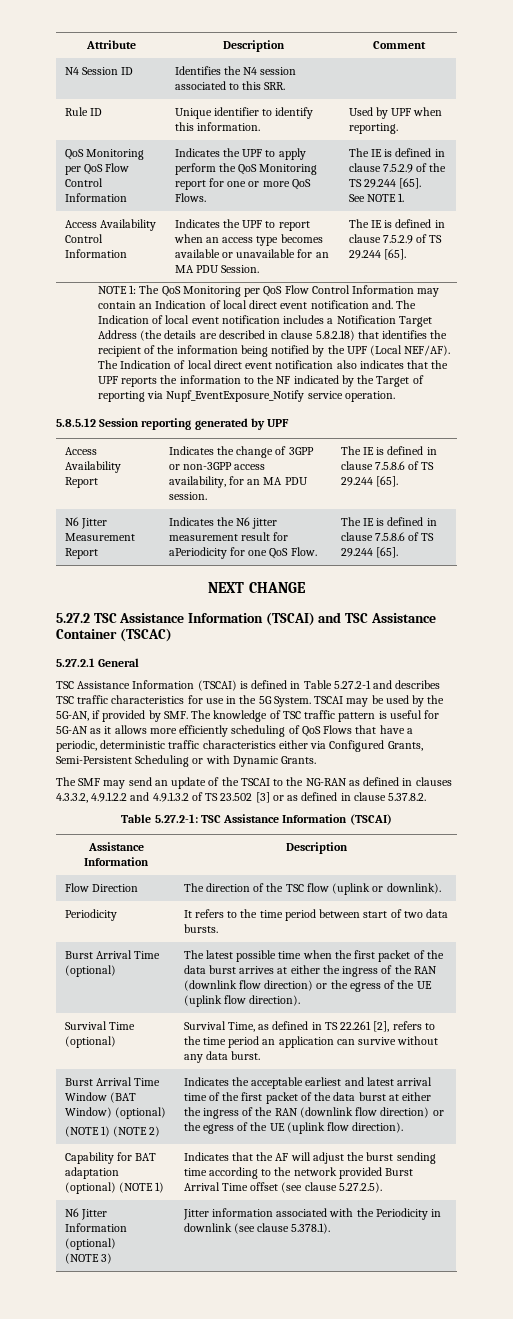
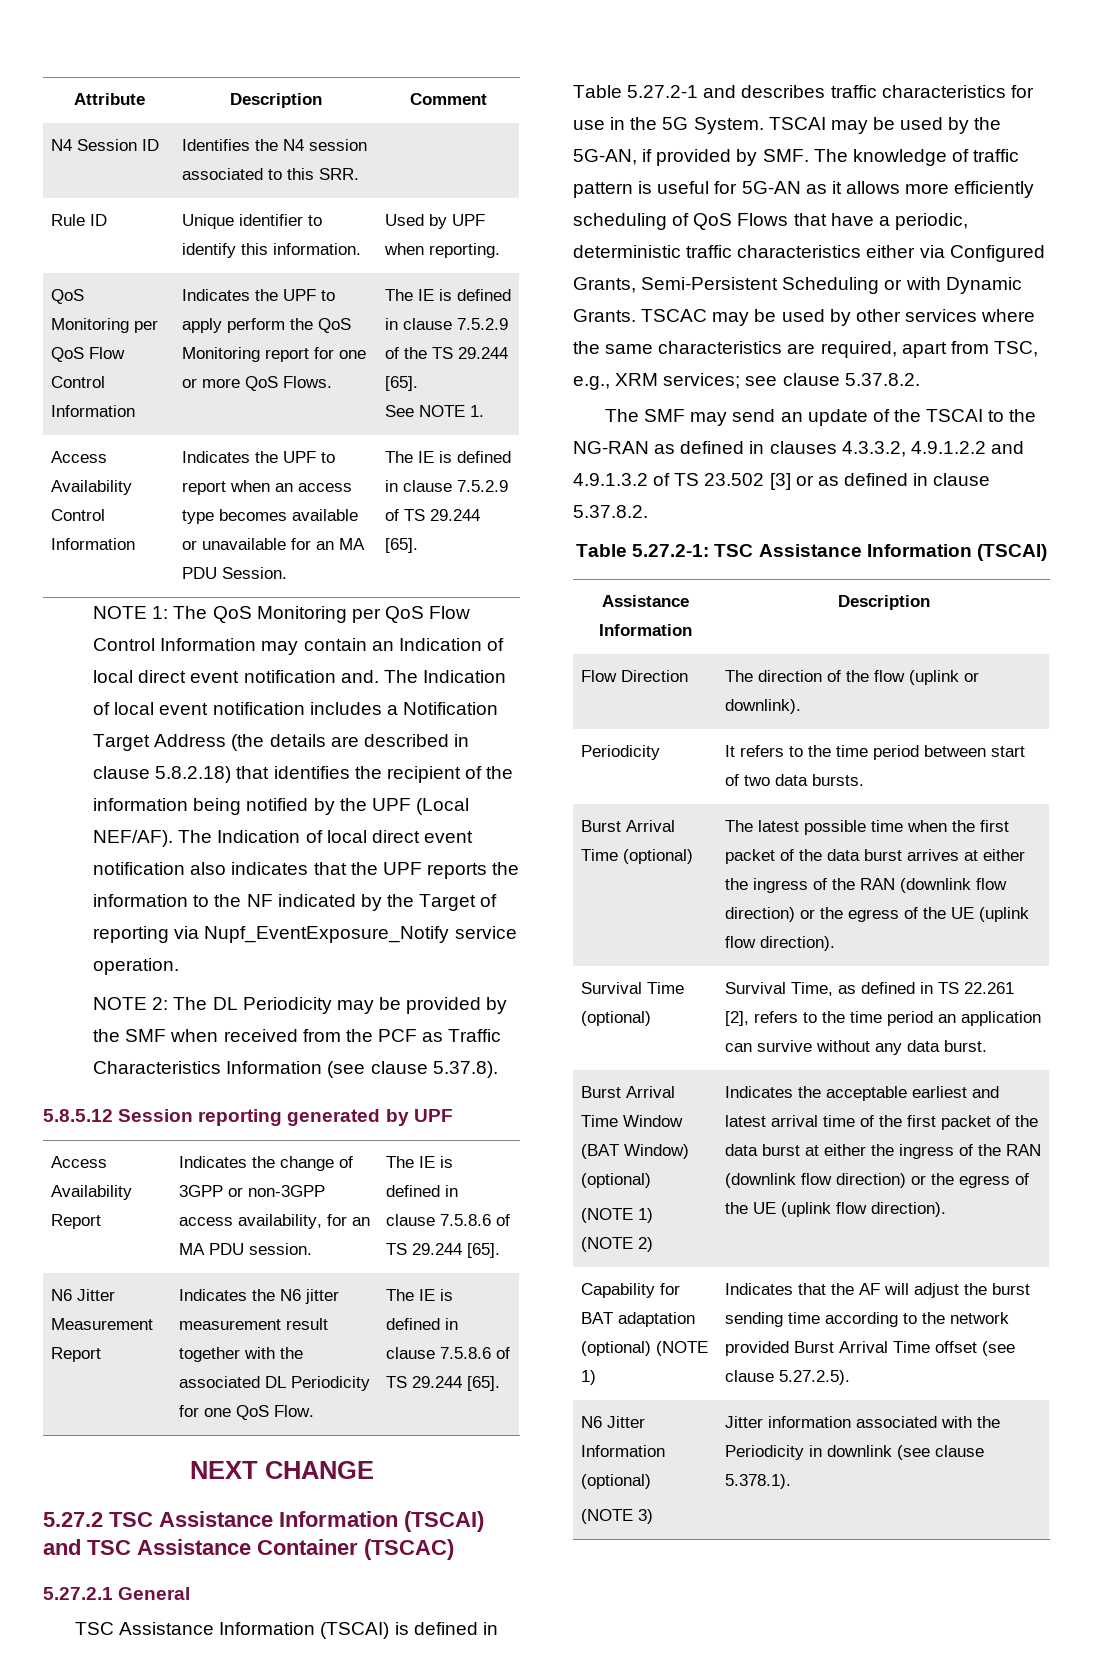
+ NOTE 2: The DL Periodicity may be provided by the SMF when received from the PCF as Traffic Characteristics Information (see clause 5.37.8).
- N6 Jitter Measurement Report | Indicates the N6 jitter measurement result for aPeriodicity for one QoS Flow. | The IE is defined in clause 7.5.8.6 of TS 29.244 [65].
+ N6 Jitter Measurement Report | Indicates the N6 jitter measurement result together with the associated DL Periodicity for one QoS Flow. | The IE is defined in clause 7.5.8.6 of TS 29.244 [65].
- TSC Assistance Information (TSCAI) is defined in Table 5.27.2-1 and describes TSC traffic characteristics for use in the 5G System.
+ TSC Assistance Information (TSCAI) is defined in Table 5.27.2-1 and describes traffic characteristics for use in the 5G System.
- TSCAI may be used by the 5G-AN, if provided by SMF. The knowledge of TSC traffic pattern is useful for 5G-AN as it allows more efficiently scheduling of QoS Flows that have a periodic, deterministic traffic characteristics either via Configured Grants, Semi-Persistent Scheduling or with Dynamic Grants.
+ TSCAI may be used by the 5G-AN, if provided by SMF. The knowledge of traffic pattern is useful for 5G-AN as it allows more efficiently scheduling of QoS Flows that have a periodic, deterministic traffic characteristics either via Configured Grants, Semi-Persistent Scheduling or with Dynamic Grants. TSCAC may be used by other services where the same characteristics are required, apart from TSC, e.g., XRM services; see clause 5.37.8.2.
- Flow Direction | The direction of the TSC flow (uplink or downlink).
+ Flow Direction | The direction of the flow (uplink or downlink).

